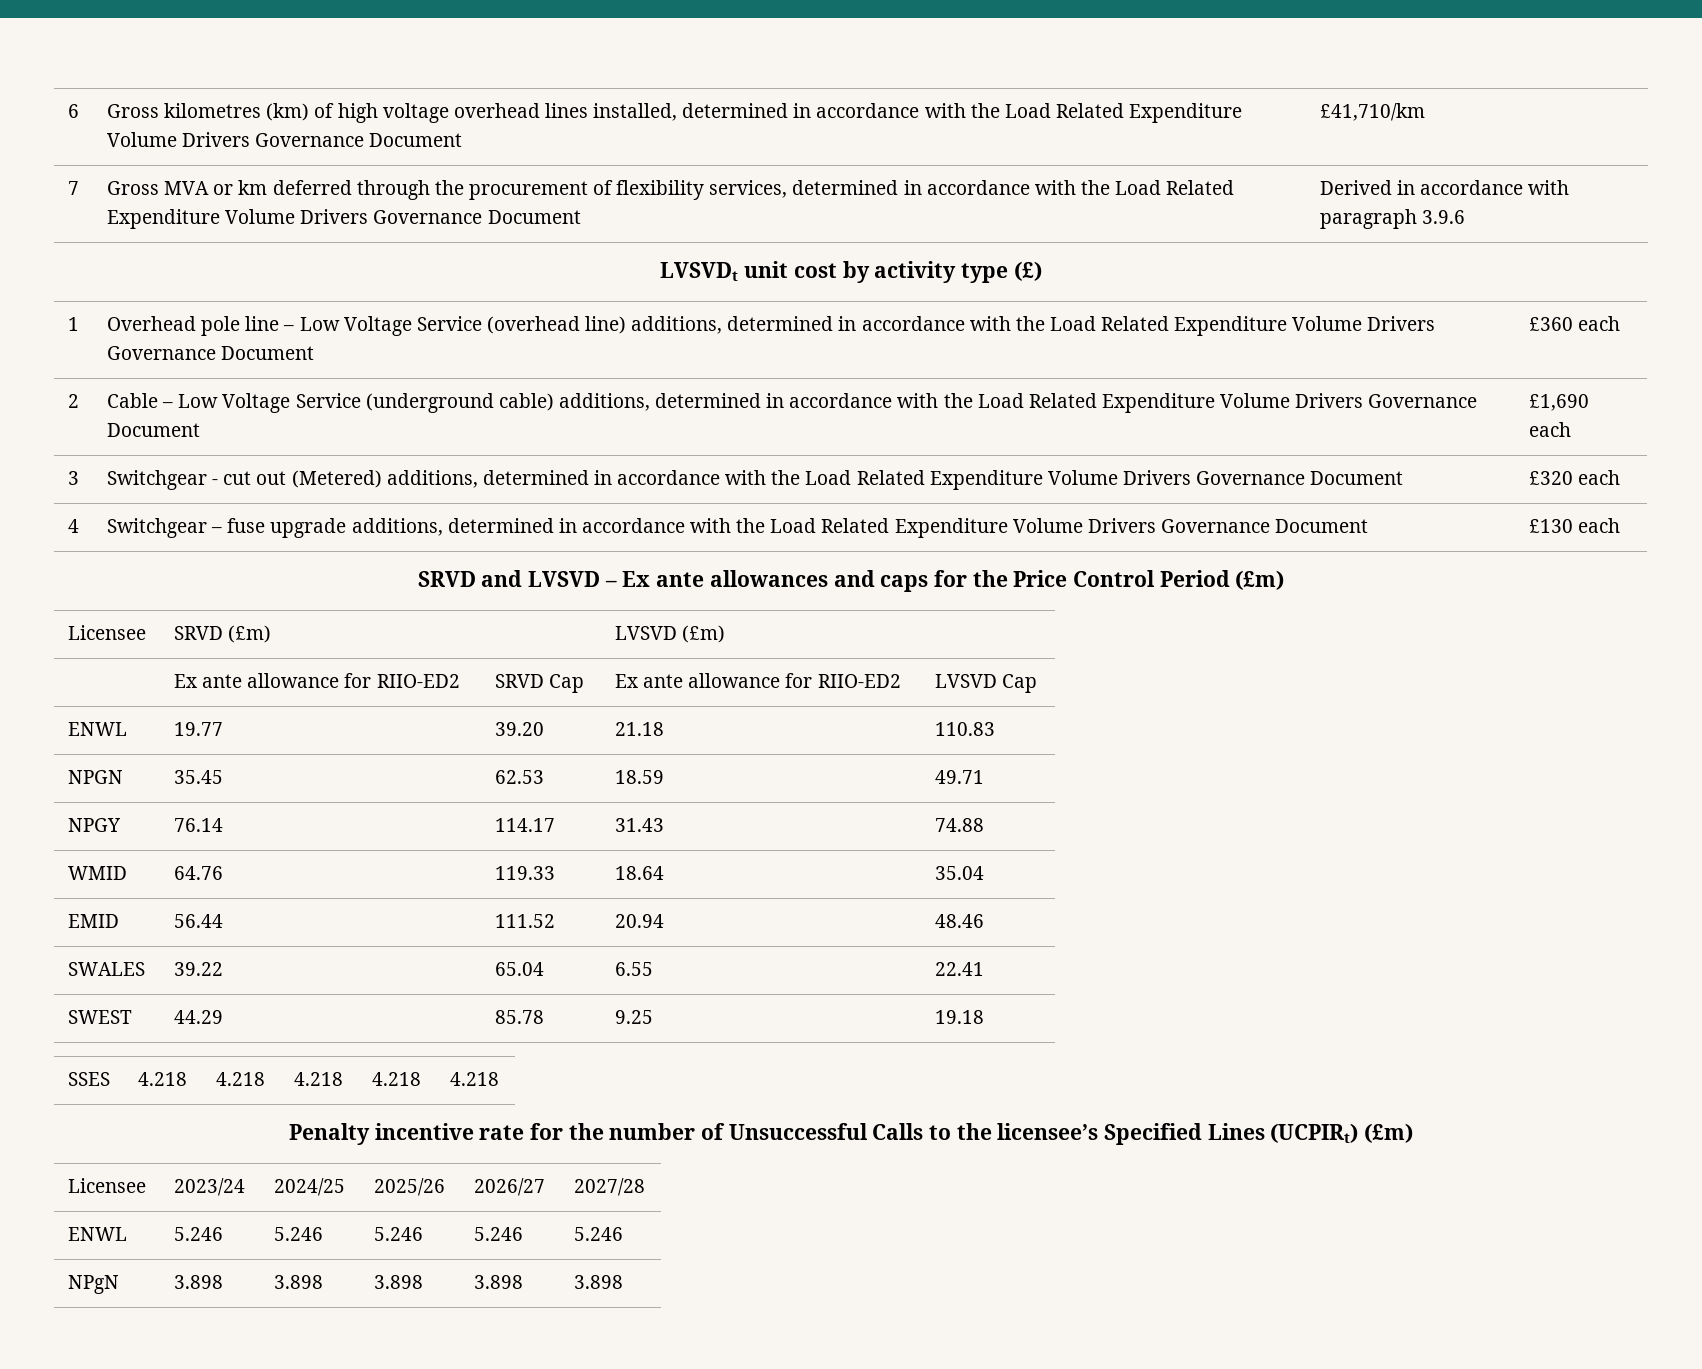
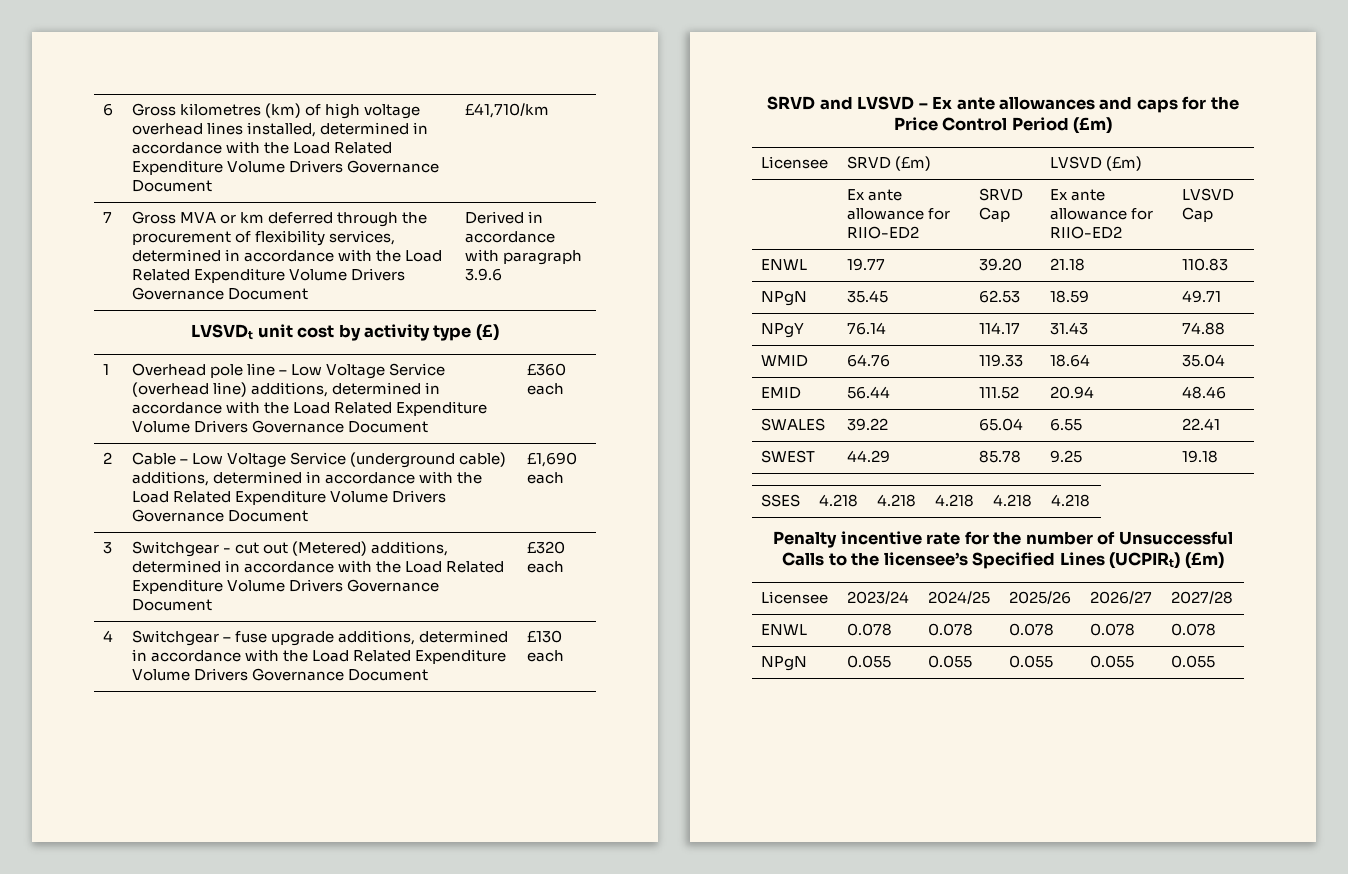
- NPGN | 35.45 | 62.53 | 18.59 | 49.71
+ NPgN | 35.45 | 62.53 | 18.59 | 49.71
- NPGY | 76.14 | 114.17 | 31.43 | 74.88
+ NPgY | 76.14 | 114.17 | 31.43 | 74.88
- ENWL | 5.246 | 5.246 | 5.246 | 5.246 | 5.246
- NPgN | 3.898 | 3.898 | 3.898 | 3.898 | 3.898
+ ENWL | 0.078 | 0.078 | 0.078 | 0.078 | 0.078
+ NPgN | 0.055 | 0.055 | 0.055 | 0.055 | 0.055

